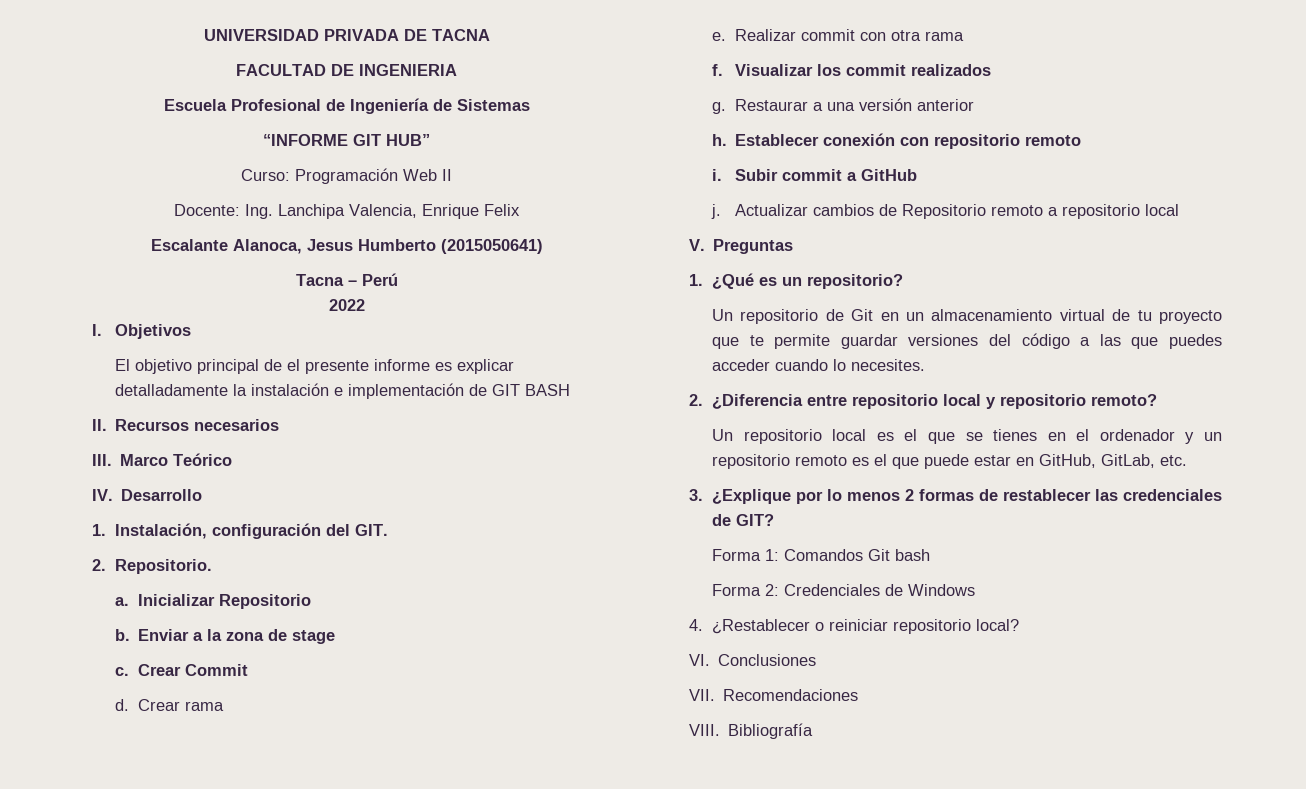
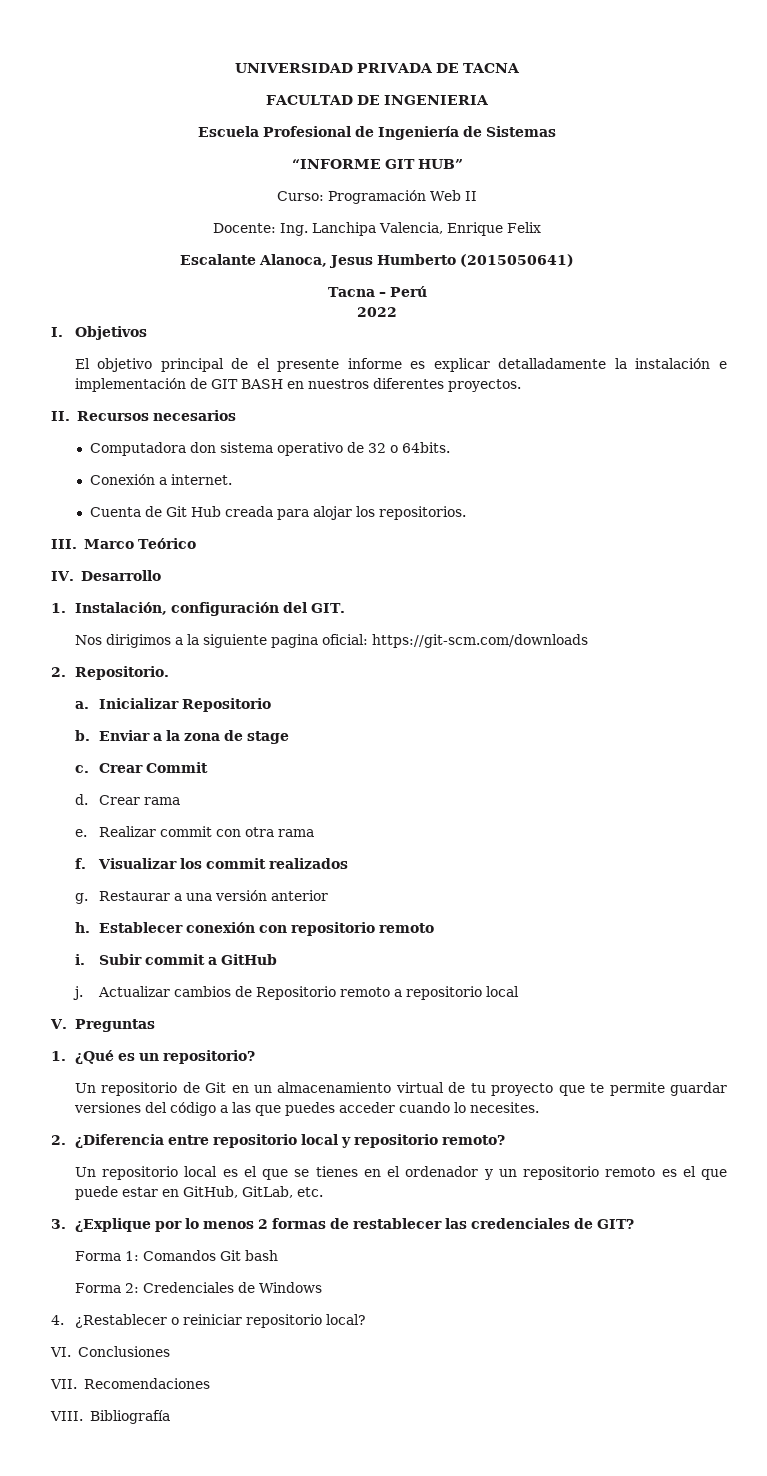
- El objetivo principal de el presente informe es explicar detalladamente la instalación e implementación de GIT BASH
+ El objetivo principal de el presente informe es explicar detalladamente la instalación e implementación de GIT BASH en nuestros diferentes proyectos.
+ Computadora don sistema operativo de 32 o 64bits.
+ Conexión a internet.
+ Cuenta de Git Hub creada para alojar los repositorios.
+ Nos dirigimos a la siguiente pagina oficial: https://git-scm.com/downloads

